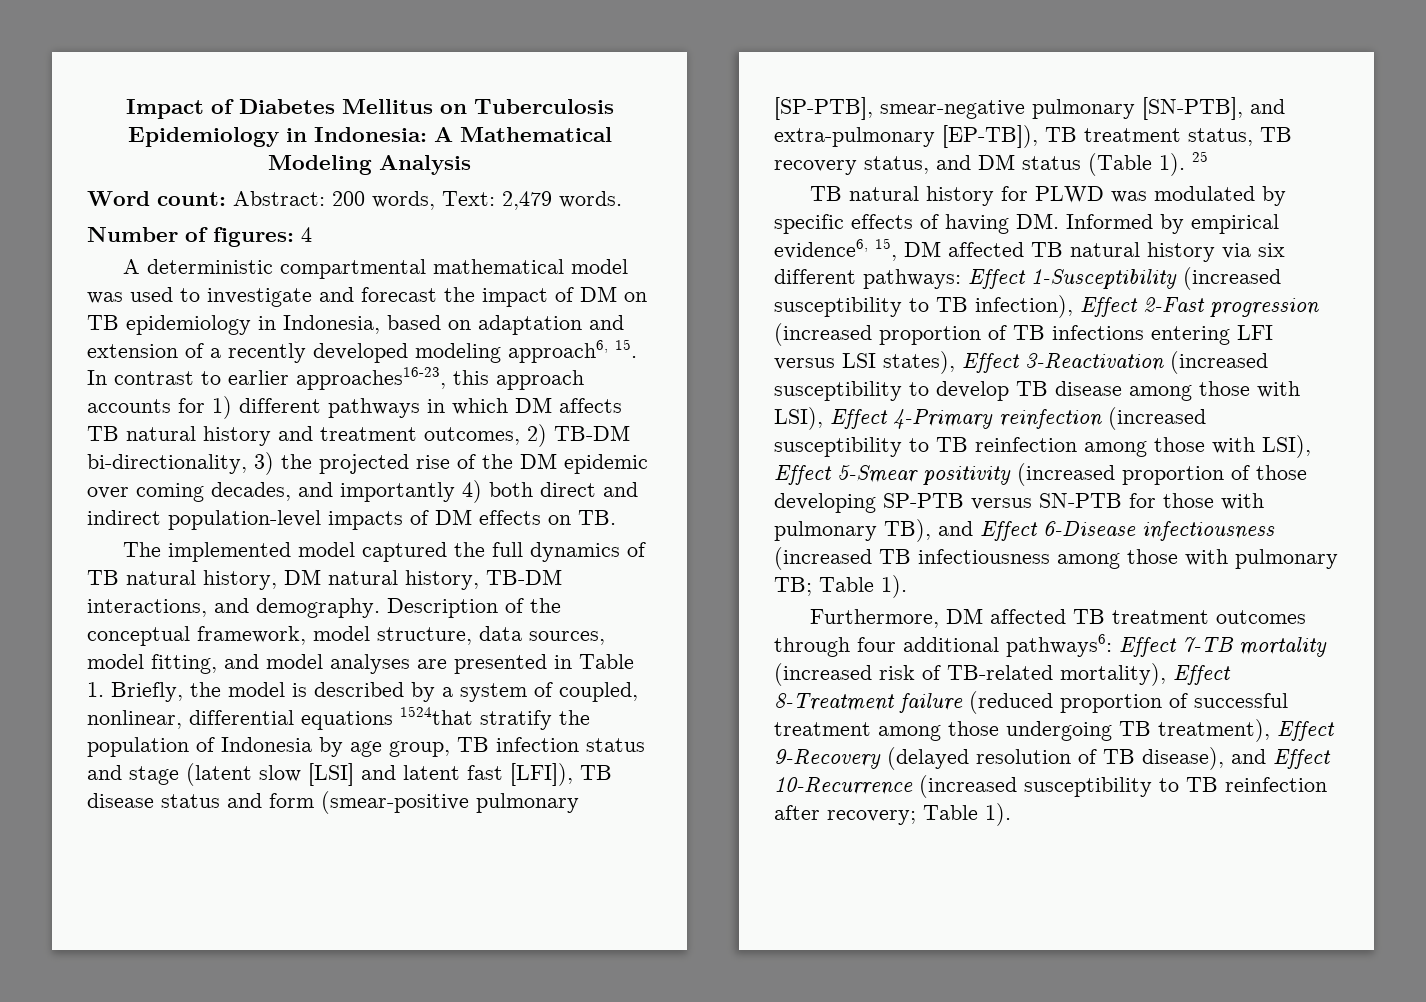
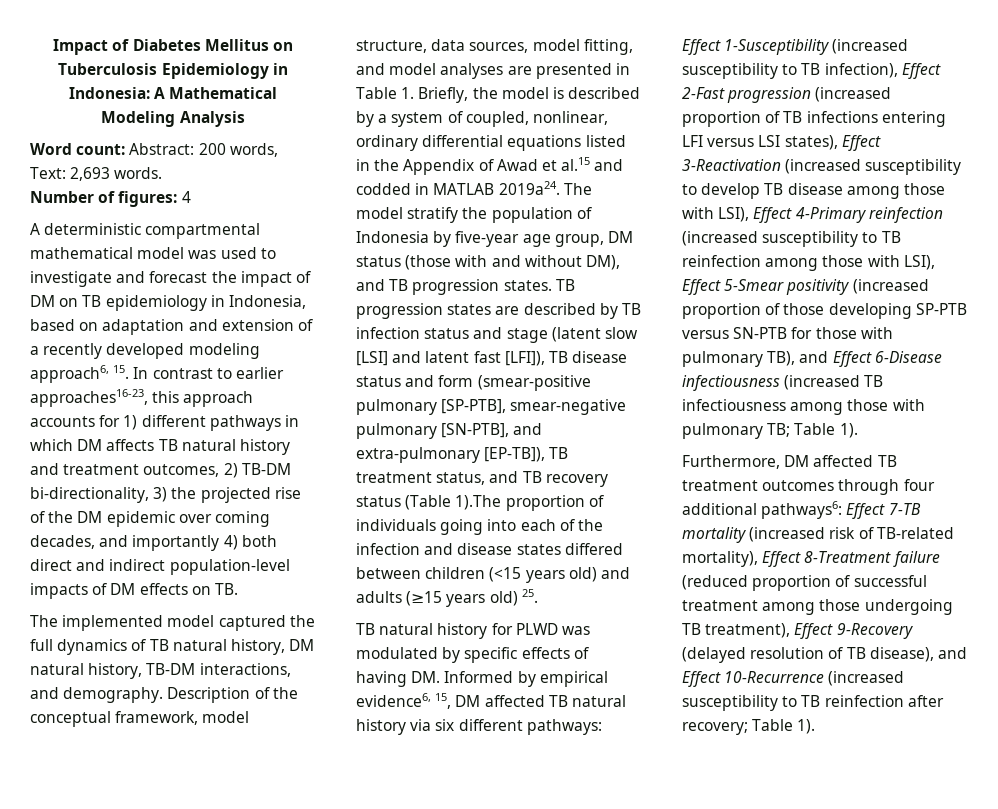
- Word count: Abstract: 200 words, Text: 2,479 words.
+ Word count: Abstract: 200 words, Text: 2,693 words.
- Description of the conceptual framework, model structure, data sources, model fitting, and model analyses are presented in Table 1. Briefly, the model is described by a system of coupled, nonlinear, differential equations 1524that stratify the population of Indonesia by age group, TB infection status and stage (latent slow [LSI] and latent fast [LFI]), TB disease status and form (smear-positive pulmonary [SP-PTB], smear-negative pulmonary [SN-PTB], and extra-pulmonary [EP-TB]), TB treatment status, TB recovery status, and DM status (Table 1). 25
+ Description of the conceptual framework, model structure, data sources, model fitting, and model analyses are presented in Table 1. Briefly, the model is described by a system of coupled, nonlinear, ordinary differential equations listed in the Appendix of Awad et al.15 and codded in MATLAB 2019a24. The model stratify the population of Indonesia by five-year age group, DM status (those with and without DM), and TB progression states. TB progression states are described by TB infection status and stage (latent slow [LSI] and latent fast [LFI]), TB disease status and form (smear-positive pulmonary [SP-PTB], smear-negative pulmonary [SN-PTB], and extra-pulmonary [EP-TB]), TB treatment status, and TB recovery status (Table 1).The proportion of individuals going into each of the infection and disease states differed between children (<15 years old) and adults (≥15 years old) 25.

